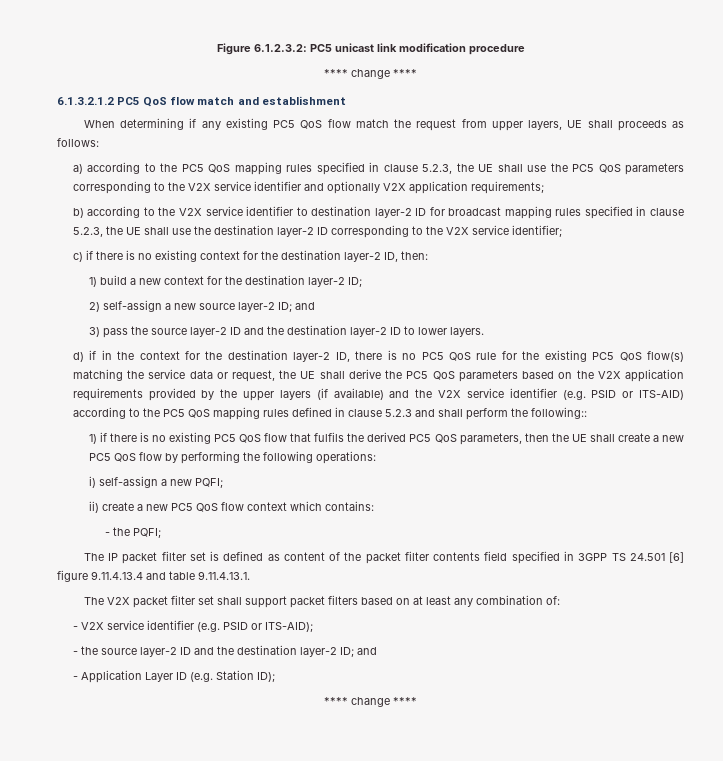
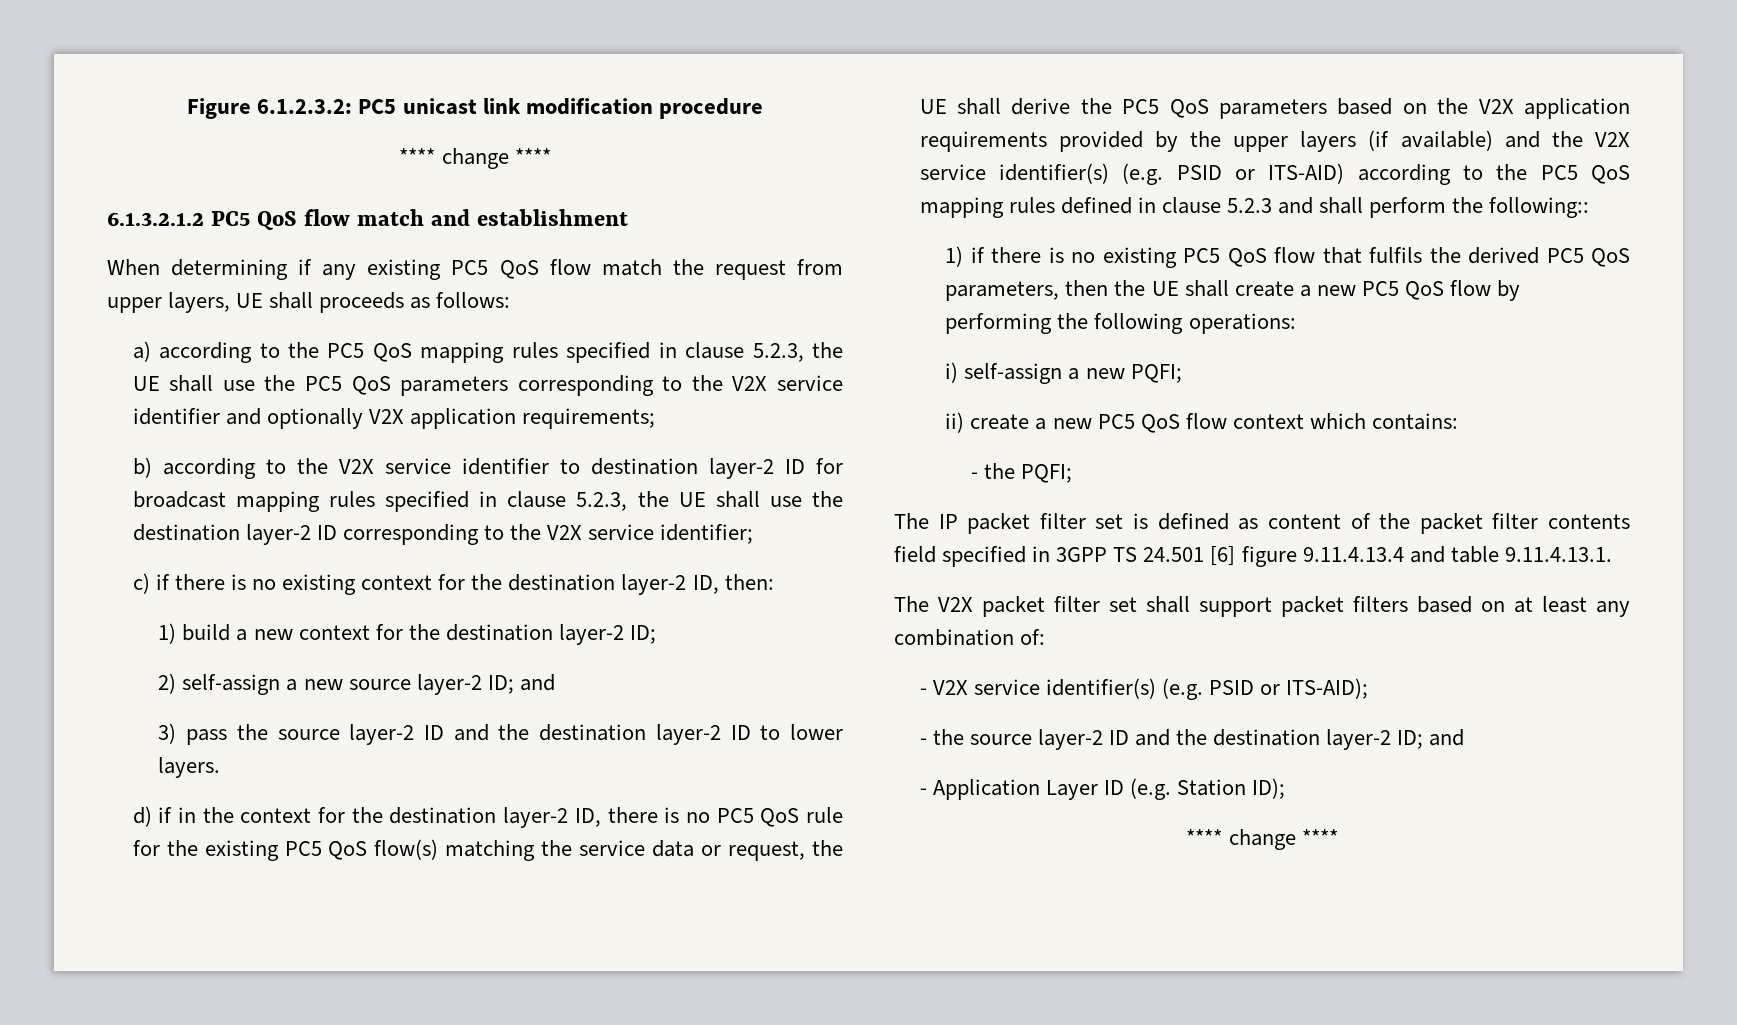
- d) if in the context for the destination layer-2 ID, there is no PC5 QoS rule for the existing PC5 QoS flow(s) matching the service data or request, the UE shall derive the PC5 QoS parameters based on the V2X application requirements provided by the upper layers (if available) and the V2X service identifier (e.g. PSID or ITS-AID) according to the PC5 QoS mapping rules defined in clause 5.2.3 and shall perform the following::
+ d) if in the context for the destination layer-2 ID, there is no PC5 QoS rule for the existing PC5 QoS flow(s) matching the service data or request, the UE shall derive the PC5 QoS parameters based on the V2X application requirements provided by the upper layers (if available) and the V2X service identifier(s) (e.g. PSID or ITS-AID) according to the PC5 QoS mapping rules defined in clause 5.2.3 and shall perform the following::
- - V2X service identifier (e.g. PSID or ITS-AID);
+ - V2X service identifier(s) (e.g. PSID or ITS-AID);

